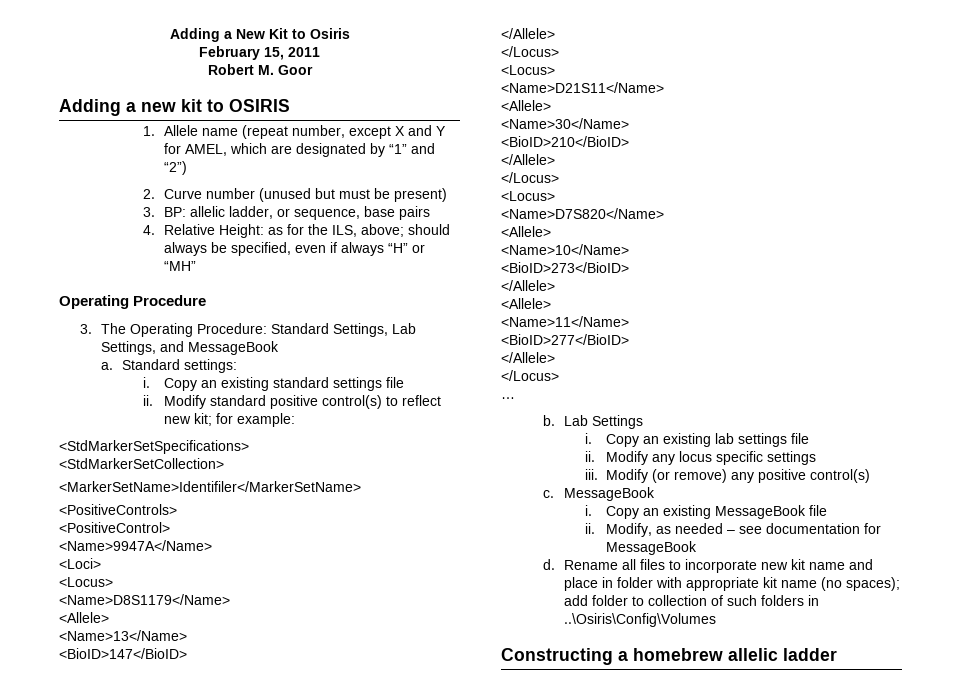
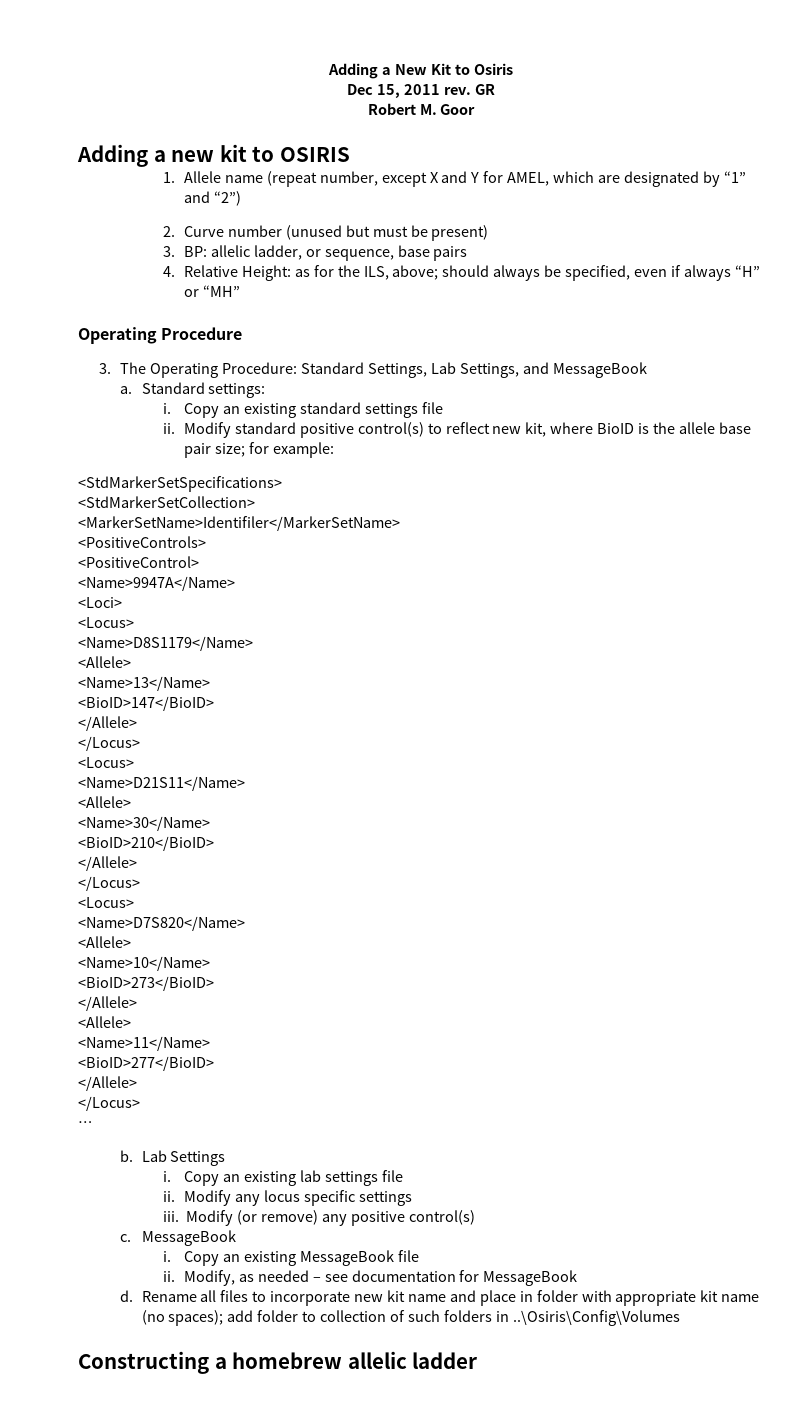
- February 15, 2011
+ Dec 15, 2011 rev. GR
- Modify standard positive control(s) to reflect new kit; for example:
+ Modify standard positive control(s) to reflect new kit, where BioID is the allele base pair size; for example:

